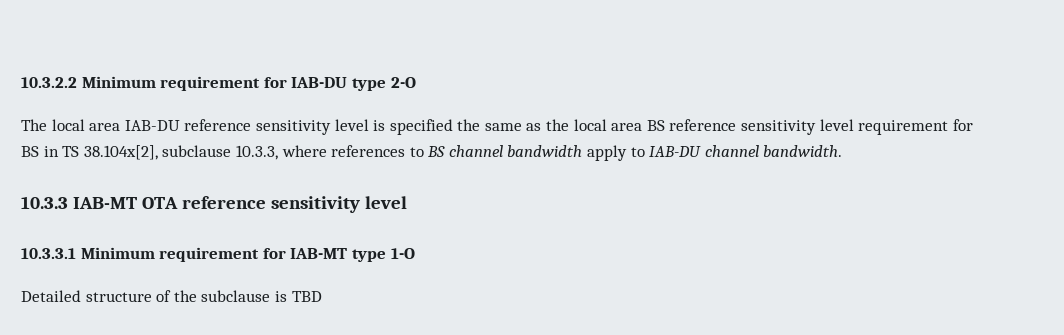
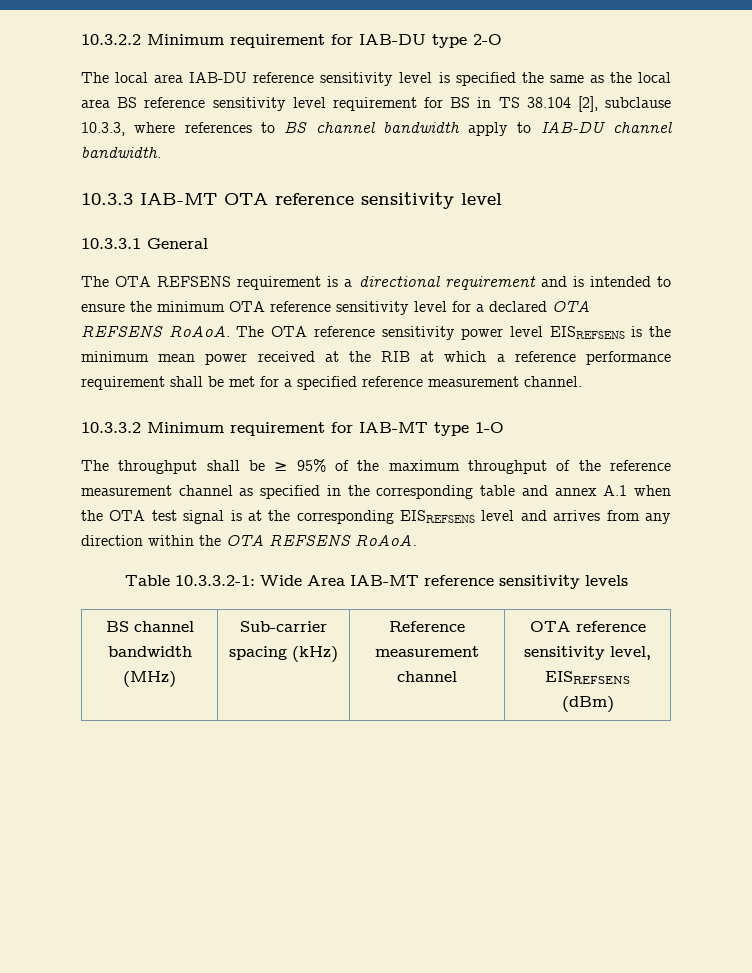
- The local area IAB-DU reference sensitivity level is specified the same as the local area BS reference sensitivity level requirement for BS in TS 38.104x[2], subclause 10.3.3, where references to BS channel bandwidth apply to IAB-DU channel bandwidth.
+ The local area IAB-DU reference sensitivity level is specified the same as the local area BS reference sensitivity level requirement for BS in TS 38.104 [2], subclause 10.3.3, where references to BS channel bandwidth apply to IAB-DU channel bandwidth.
- 10.3.3.1 Minimum requirement for IAB-MT type 1-O
+ 10.3.3.1 General
+ The OTA REFSENS requirement is a directional requirement and is intended to ensure the minimum OTA reference sensitivity level for a declared OTA REFSENS RoAoA. The OTA reference sensitivity power level EISREFSENS is the minimum mean power received at the RIB at which a reference performance requirement shall be met for a specified reference measurement channel.
+ 10.3.3.2 Minimum requirement for IAB-MT type 1-O
- Detailed structure of the subclause is TBD
+ The throughput shall be ≥ 95% of the maximum throughput of the reference measurement channel as specified in the corresponding table and annex A.1 when the OTA test signal is at the corresponding EISREFSENS level and arrives from any direction within the OTA REFSENS RoAoA.
+ Table 10.3.3.2-1: Wide Area IAB-MT reference sensitivity levels
+ BS channel bandwidth (MHz) | Sub-carrier spacing (kHz) | Reference measurement channel | OTA reference sensitivity level, EISREFSENS
+ (dBm)

